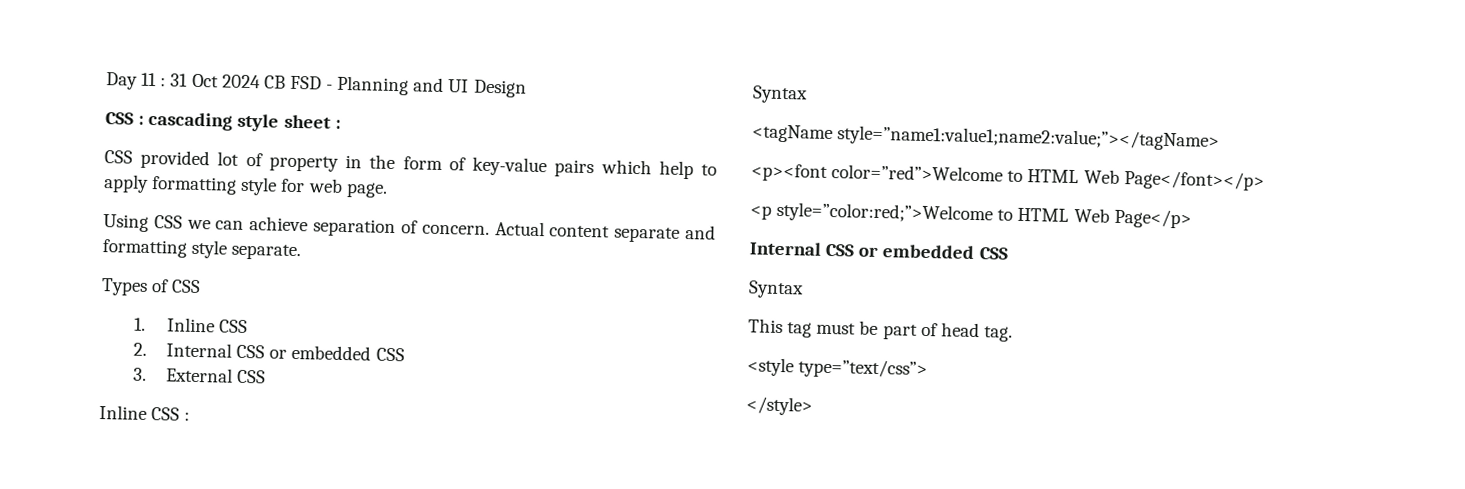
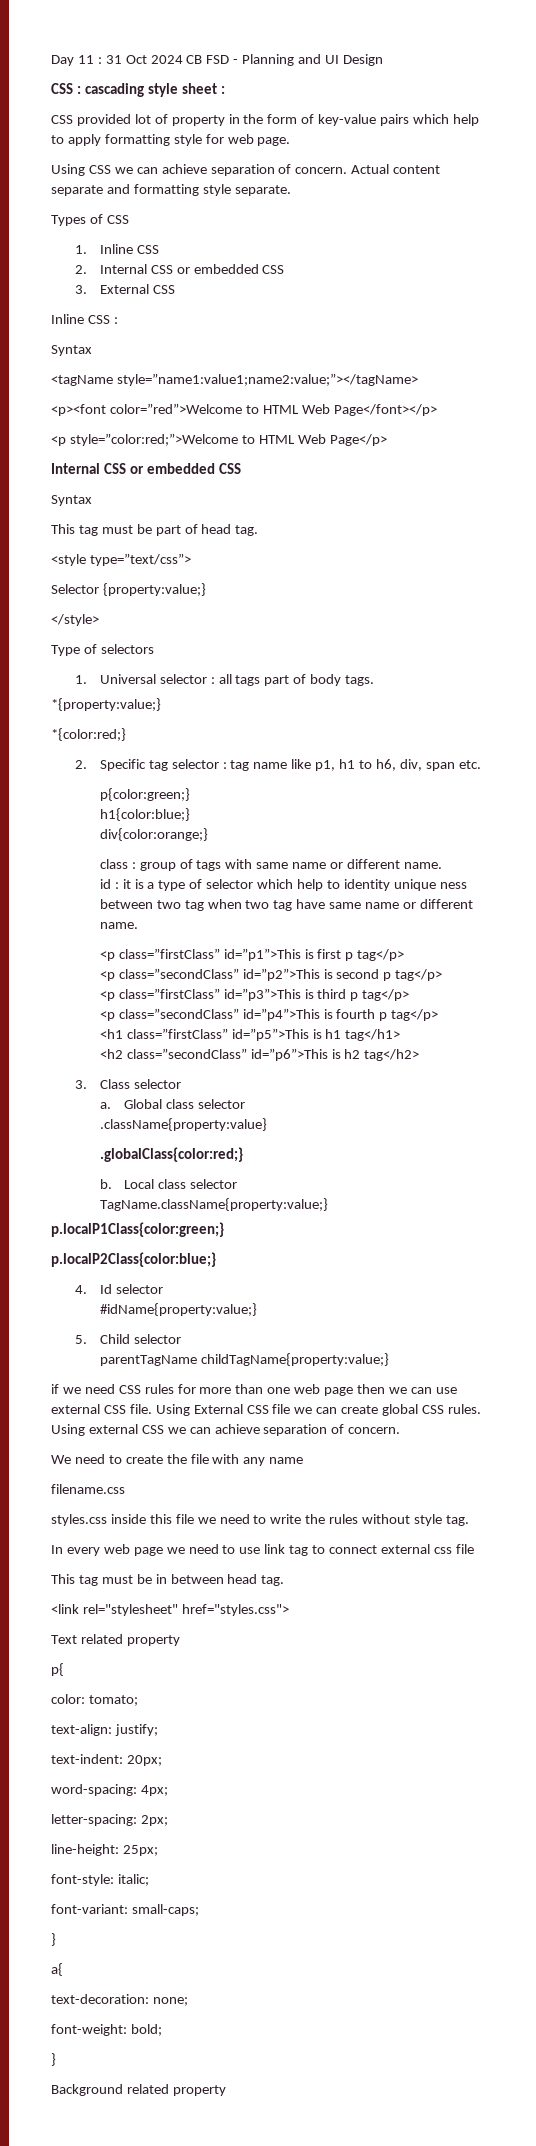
+ Selector {property:value;}
+ Type of selectors
+ 1. Universal selector : all tags part of body tags.
+ *{property:value;}
+ *{color:red;}
+ 2. Specific tag selector : tag name like p1, h1 to h6, div, span etc.
+ p{color:green;}
+ h1{color:blue;}
+ div{color:orange;}
+ class : group of tags with same name or different name.
+ id : it is a type of selector which help to identity unique ness between two tag when two tag have same name or different name.
+ <p class=”firstClass” id=”p1”>This is first p tag</p>
+ <p class=”secondClass” id=”p2”>This is second p tag</p>
+ <p class=”firstClass” id=”p3”>This is third p tag</p>
+ <p class=”secondClass” id=”p4”>This is fourth p tag</p>
+ <h1 class=”firstClass” id=”p5”>This is h1 tag</h1>
+ <h2 class=”secondClass” id=”p6”>This is h2 tag</h2>
+ 3. Class selector
+ a. Global class selector
+ .className{property:value}
+ .globalClass{color:red;}
+ b. Local class selector
+ TagName.className{property:value;}
+ p.localP1Class{color:green;}
+ p.localP2Class{color:blue;}
+ 4. Id selector
+ #idName{property:value;}
+ 5. Child selector
+ parentTagName childTagName{property:value;}
+ if we need CSS rules for more than one web page then we can use external CSS file. Using External CSS file we can create global CSS rules. Using external CSS we can achieve separation of concern.
+ We need to create the file with any name
+ filename.css
+ styles.css inside this file we need to write the rules without style tag.
+ In every web page we need to use link tag to connect external css file
+ This tag must be in between head tag.
+ <link rel="stylesheet" href="styles.css">
+ Text related property
+ p{
+ color: tomato;
+ text-align: justify;
+ text-indent: 20px;
+ word-spacing: 4px;
+ letter-spacing: 2px;
+ line-height: 25px;
+ font-style: italic;
+ font-variant: small-caps;
+ }
+ a{
+ text-decoration: none;
+ font-weight: bold;
+ }
+ Background related property

